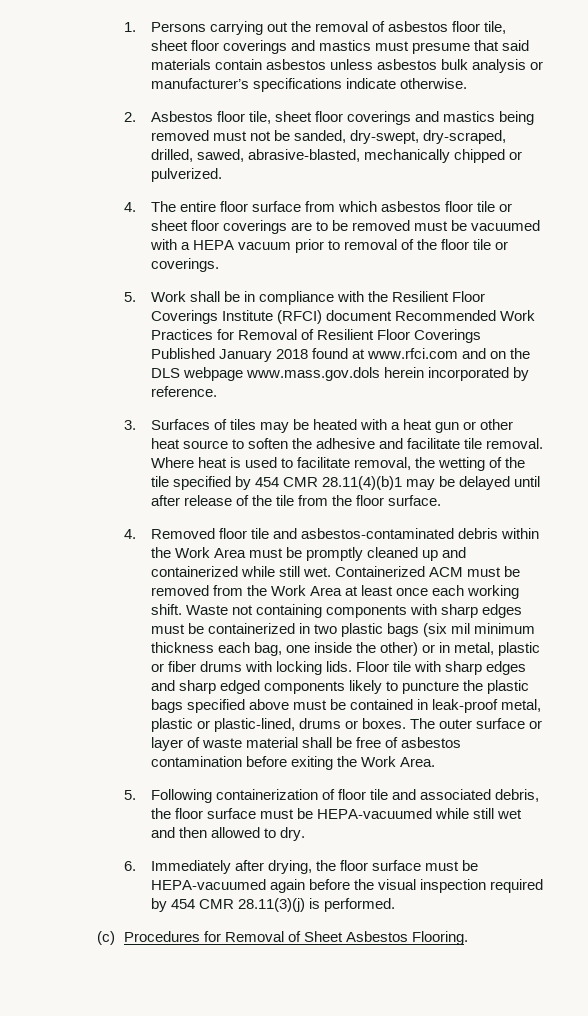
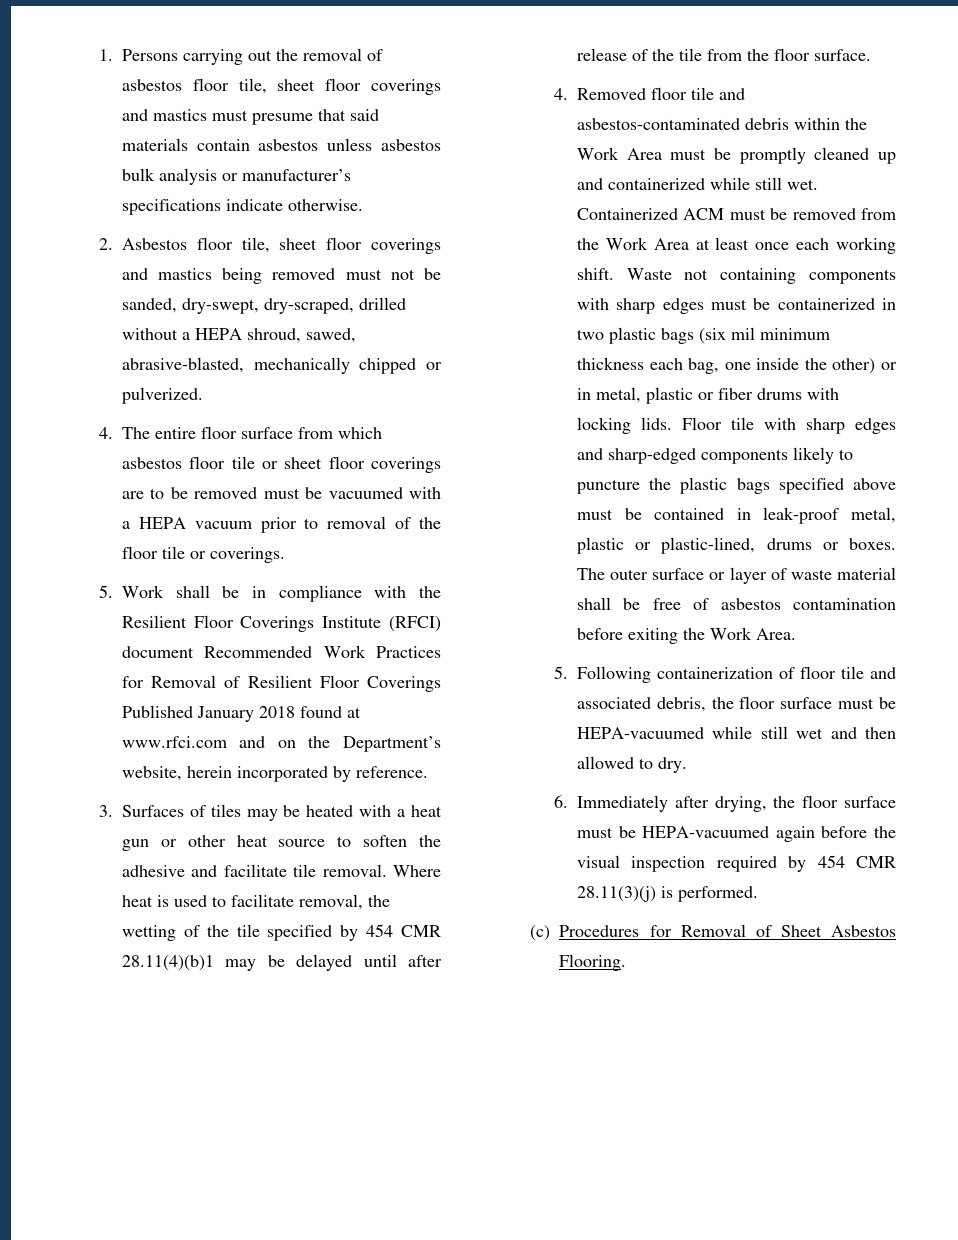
- 2. Asbestos floor tile, sheet floor coverings and mastics being removed must not be sanded, dry-swept, dry-scraped, drilled, sawed, abrasive-blasted, mechanically chipped or pulverized.
+ 2. Asbestos floor tile, sheet floor coverings and mastics being removed must not be sanded, dry-swept, dry-scraped, drilled without a HEPA shroud, sawed, abrasive-blasted, mechanically chipped or pulverized.
- 5. Work shall be in compliance with the Resilient Floor Coverings Institute (RFCI) document Recommended Work Practices for Removal of Resilient Floor Coverings Published January 2018 found at www.rfci.com and on the DLS webpage www.mass.gov.dols herein incorporated by reference.
+ 5. Work shall be in compliance with the Resilient Floor Coverings Institute (RFCI) document Recommended Work Practices for Removal of Resilient Floor Coverings Published January 2018 found at www.rfci.com and on the Department’s website, herein incorporated by reference.
- Floor tile with sharp edges and sharp edged components likely to puncture the plastic bags specified above must be contained in leak-proof metal, plastic or plastic-lined, drums or boxes.
+ Floor tile with sharp edges and sharp-edged components likely to puncture the plastic bags specified above must be contained in leak-proof metal, plastic or plastic-lined, drums or boxes.

